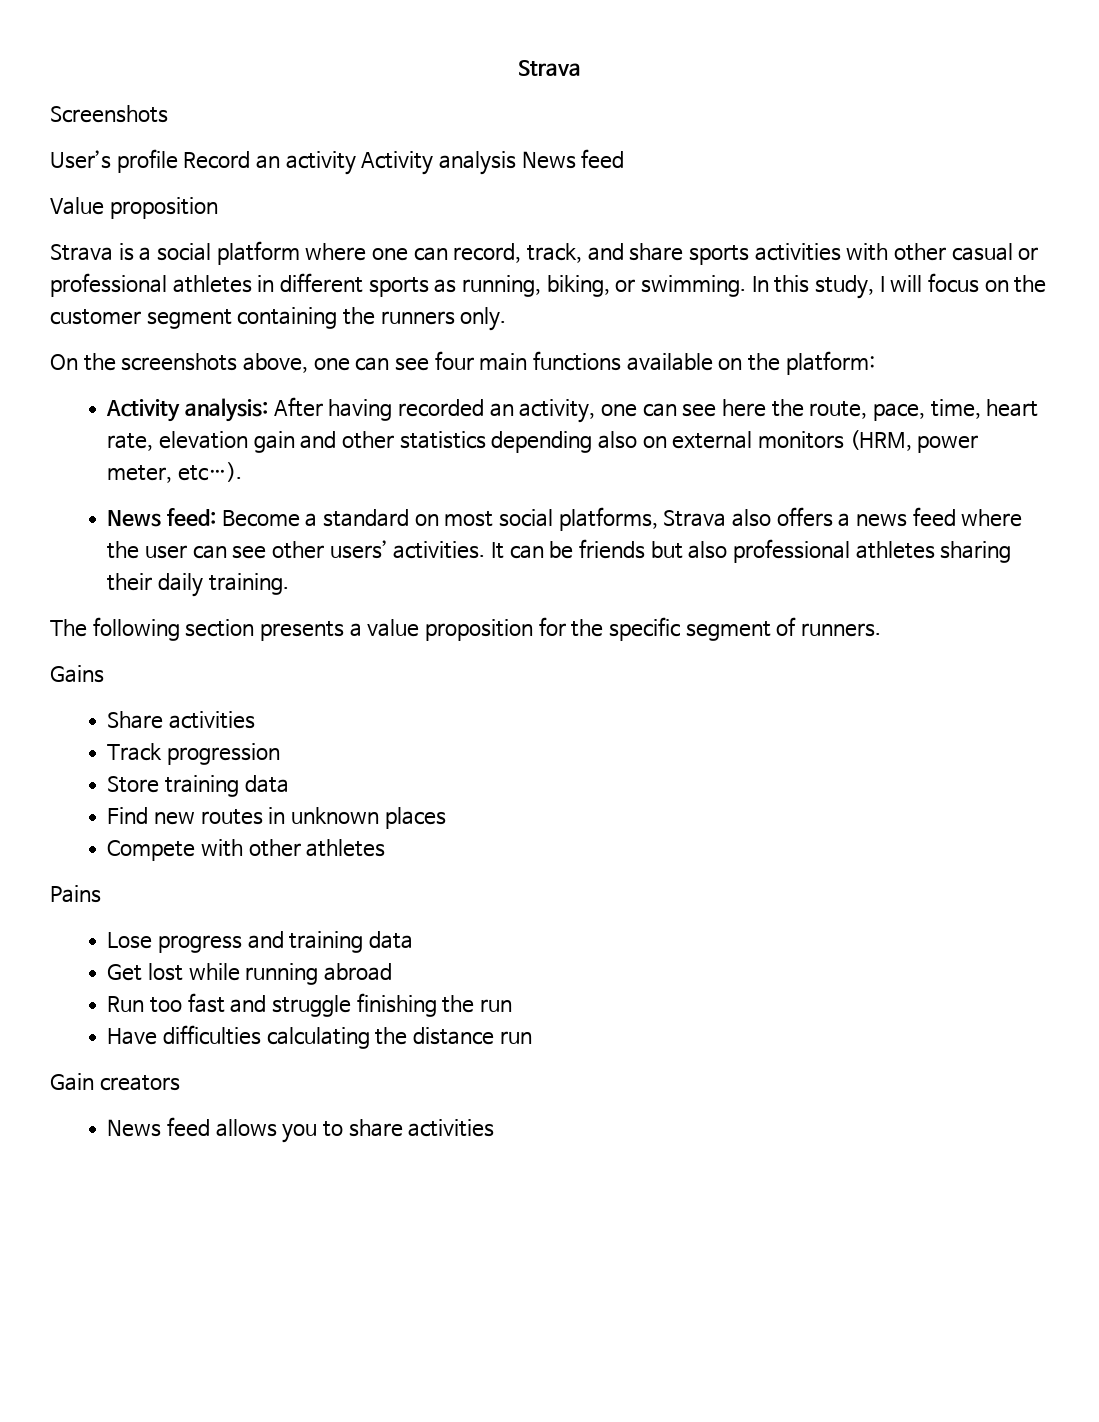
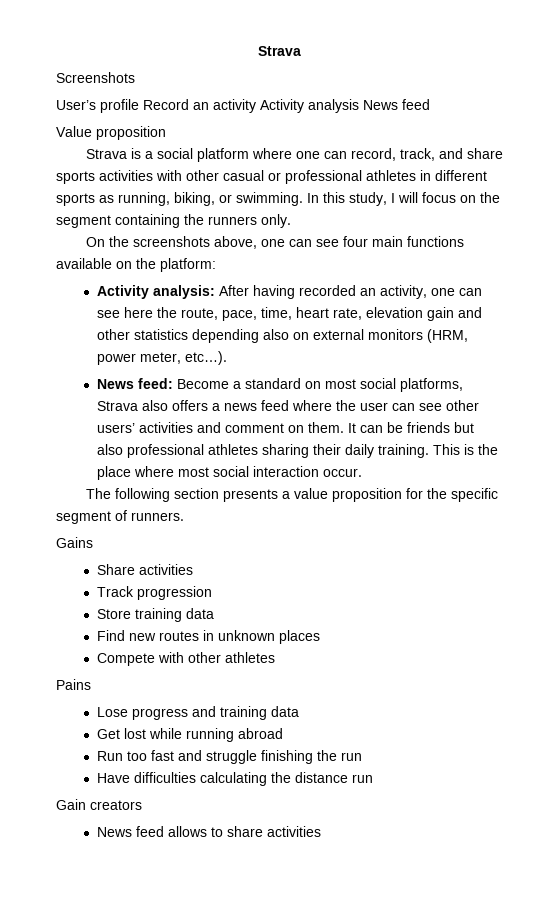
- In this study, I will focus on the customer segment containing the runners only.
+ In this study, I will focus on the segment containing the runners only.
- News feed: Become a standard on most social platforms, Strava also offers a news feed where the user can see other users’ activities.
+ News feed: Become a standard on most social platforms, Strava also offers a news feed where the user can see other users’ activities and comment on them.
+ This is the place where most social interaction occur.
- News feed allows you to share activities
+ News feed allows to share activities

